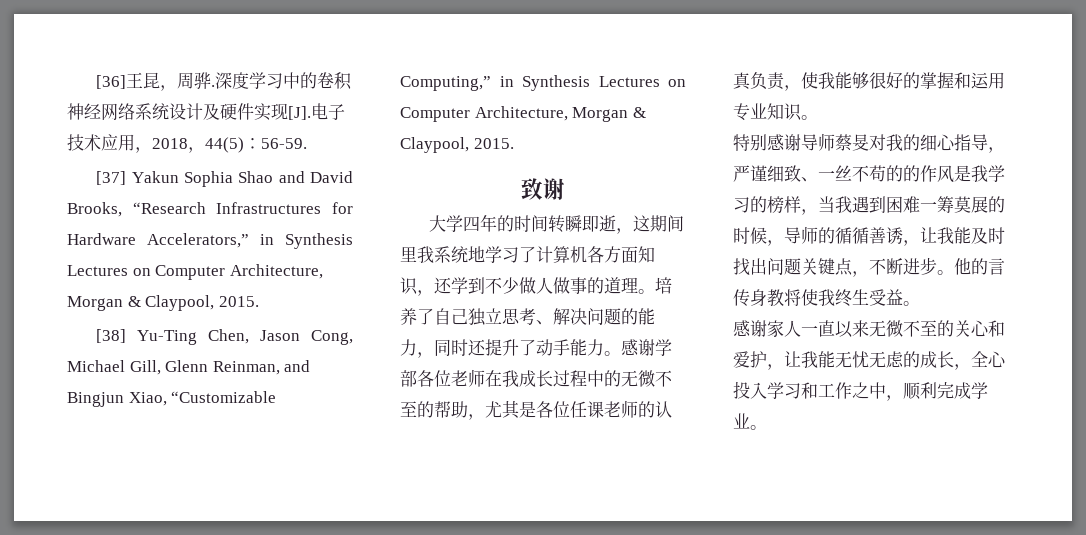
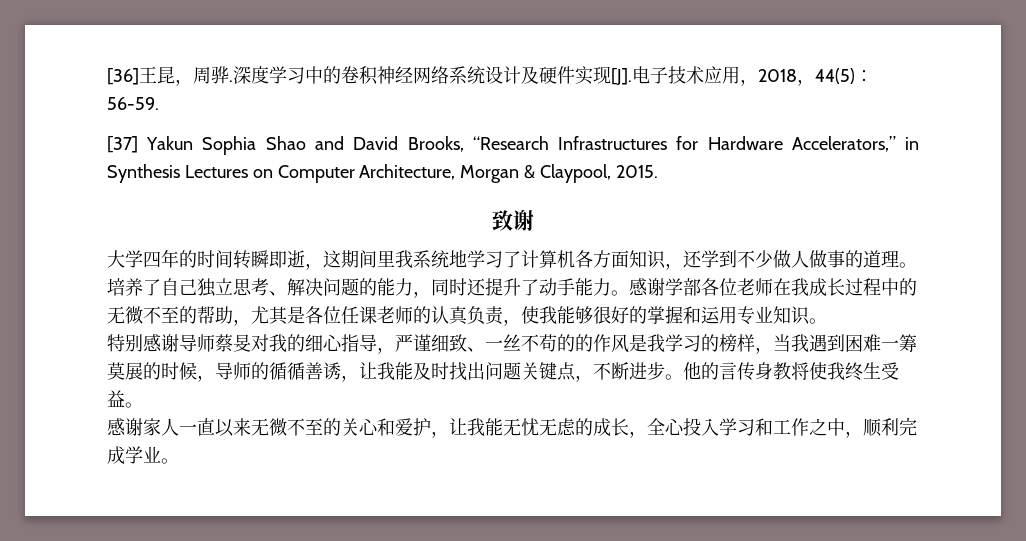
- [38] Yu-Ting Chen, Jason Cong, Michael Gill, Glenn Reinman, and Bingjun Xiao, “Customizable Computing,” in Synthesis Lectures on Computer Architecture, Morgan & Claypool, 2015.

